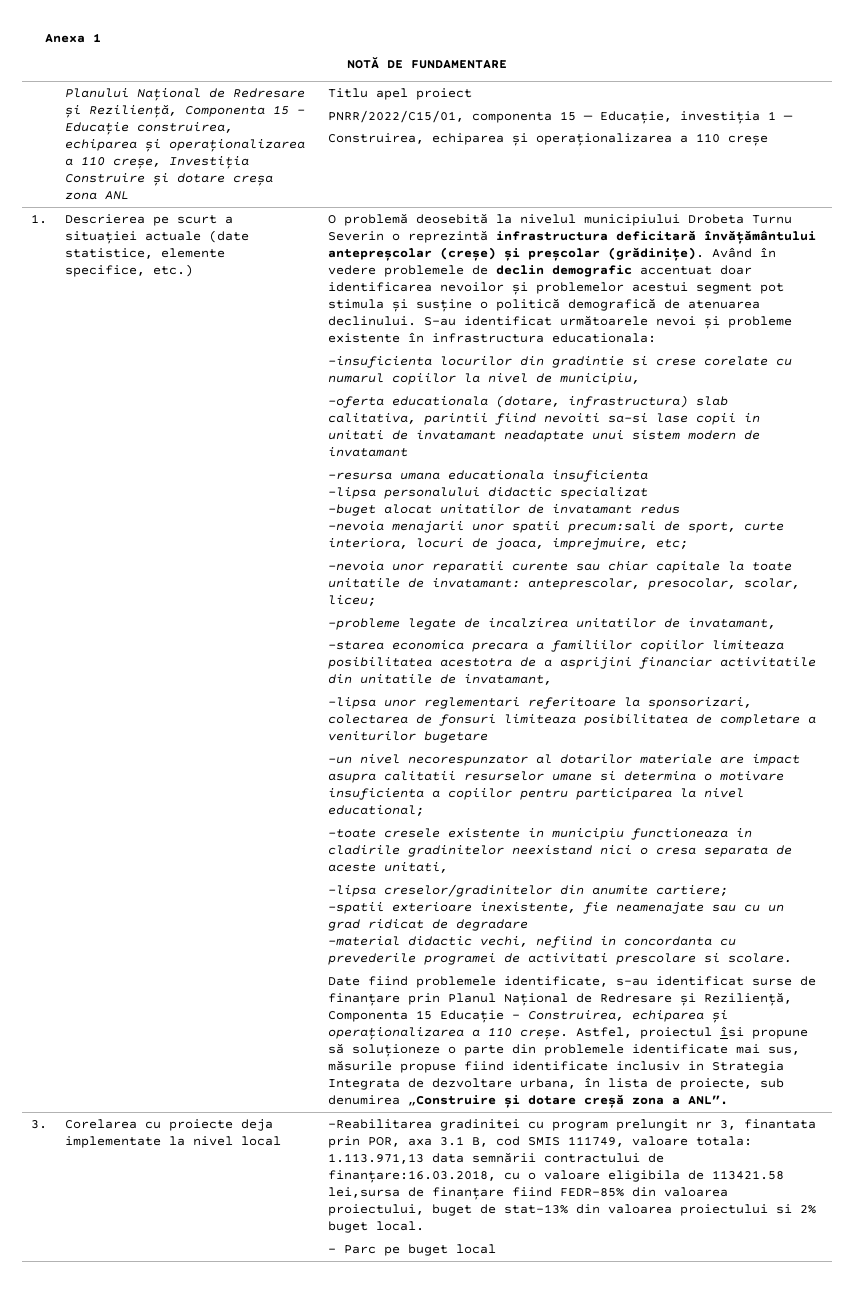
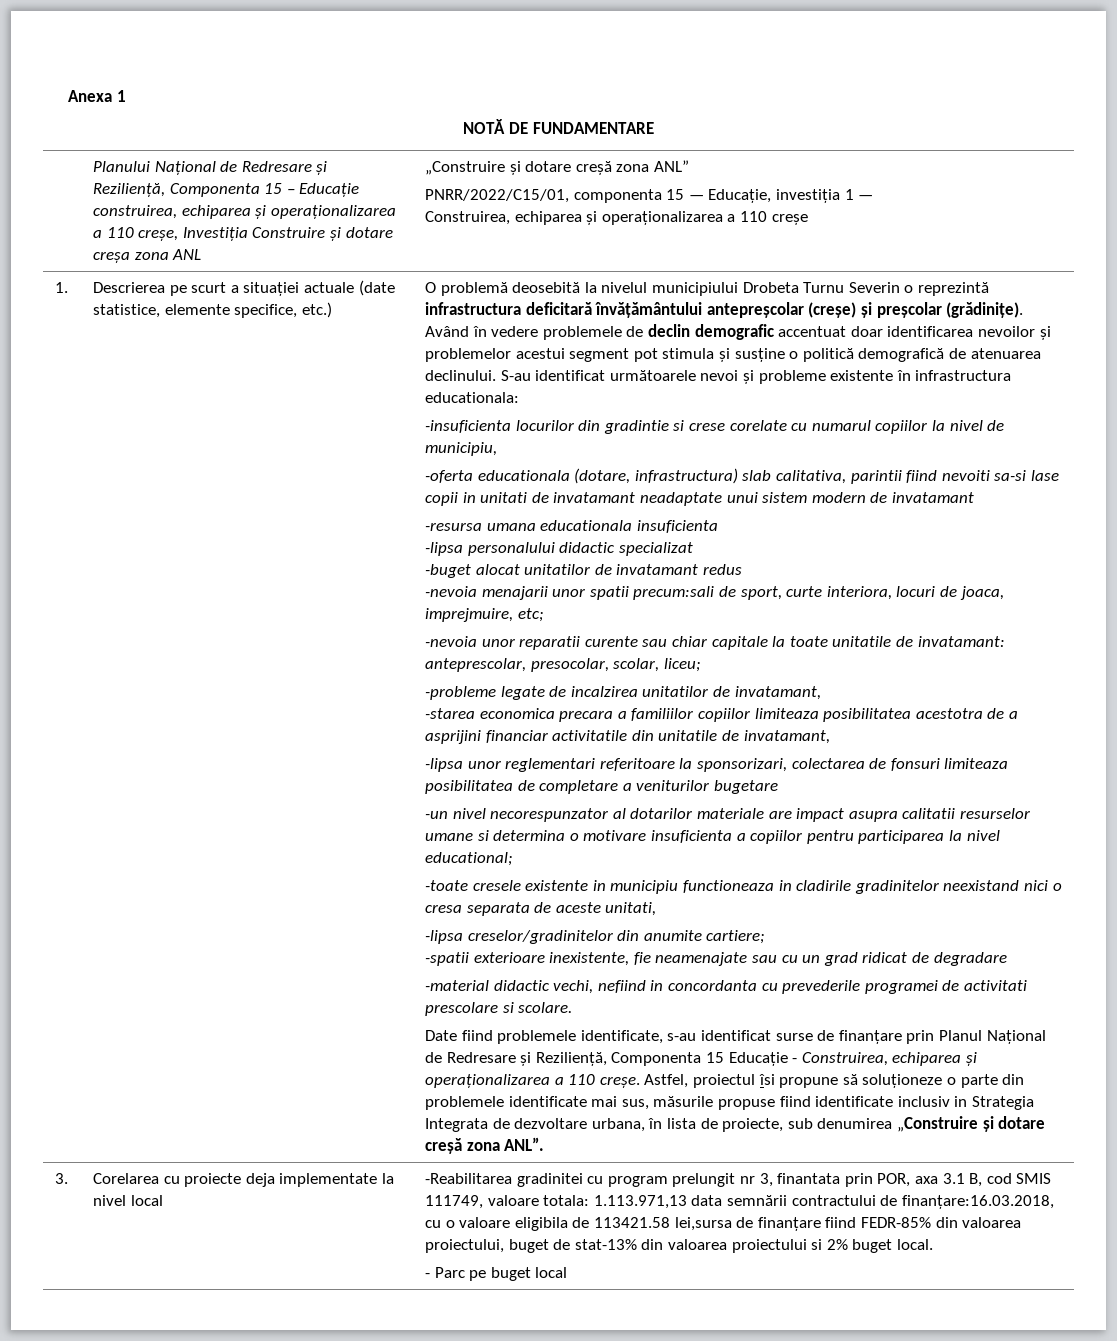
- Titlu apel proiect
+ „Construire și dotare creșă zona ANL”
- Astfel, proiectul îsi propune să soluționeze o parte din problemele identificate mai sus, măsurile propuse fiind identificate inclusiv in Strategia Integrata de dezvoltare urbana, în lista de proiecte, sub denumirea „Construire și dotare creșă zona a ANL”.
+ Astfel, proiectul îsi propune să soluționeze o parte din problemele identificate mai sus, măsurile propuse fiind identificate inclusiv in Strategia Integrata de dezvoltare urbana, în lista de proiecte, sub denumirea „Construire și dotare creșă zona ANL”.

